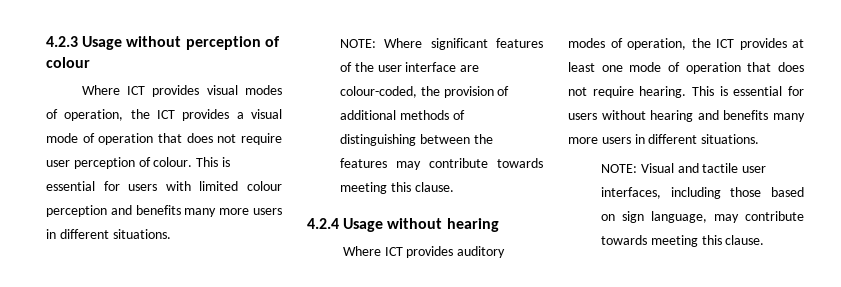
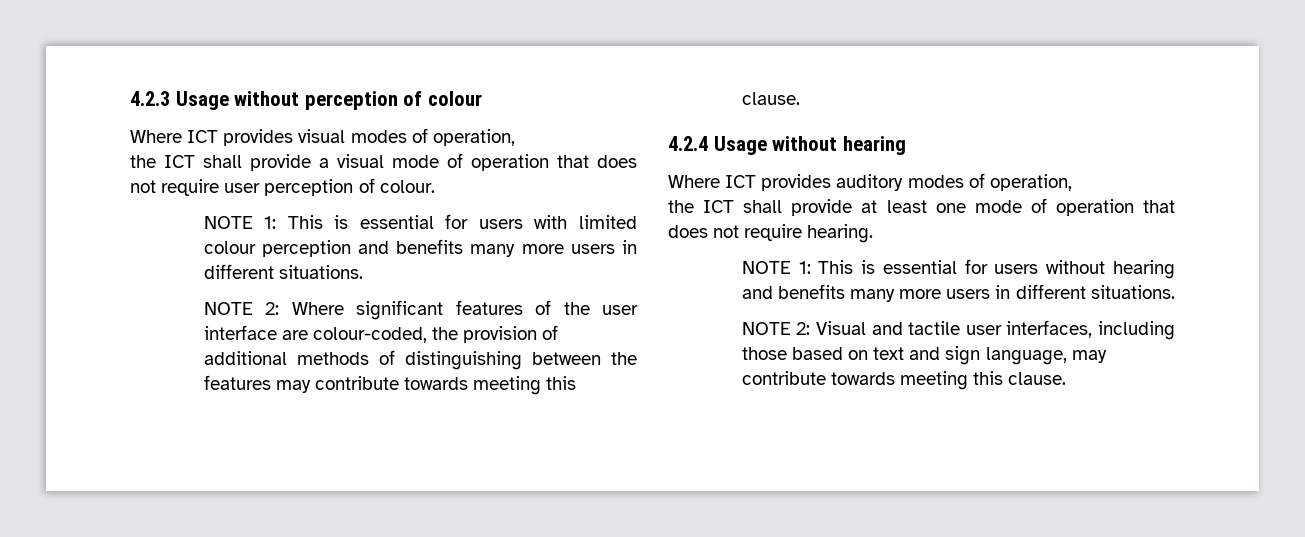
- Where ICT provides visual modes of operation, the ICT provides a visual mode of operation that does not require user perception of colour. This is essential for users with limited colour perception and benefits many more users in different situations.
+ Where ICT provides visual modes of operation,
+ the ICT shall provide a visual mode of operation that does not require user perception of colour.
+ NOTE 1: This is essential for users with limited colour perception and benefits many more users in different situations.
- NOTE: Where significant features of the user interface are colour-coded, the provision of additional methods of distinguishing between the features may contribute towards meeting this clause.
+ NOTE 2: Where significant features of the user interface are colour-coded, the provision of additional methods of distinguishing between the features may contribute towards meeting this clause.
- Where ICT provides auditory modes of operation, the ICT provides at least one mode of operation that does not require hearing. This is essential for users without hearing and benefits many more users in different situations.
+ Where ICT provides auditory modes of operation,
+ the ICT shall provide at least one mode of operation that does not require hearing.
+ NOTE 1: This is essential for users without hearing and benefits many more users in different situations.
- NOTE: Visual and tactile user interfaces, including those based on sign language, may contribute towards meeting this clause.
+ NOTE 2: Visual and tactile user interfaces, including those based on text and sign language, may contribute towards meeting this clause.

